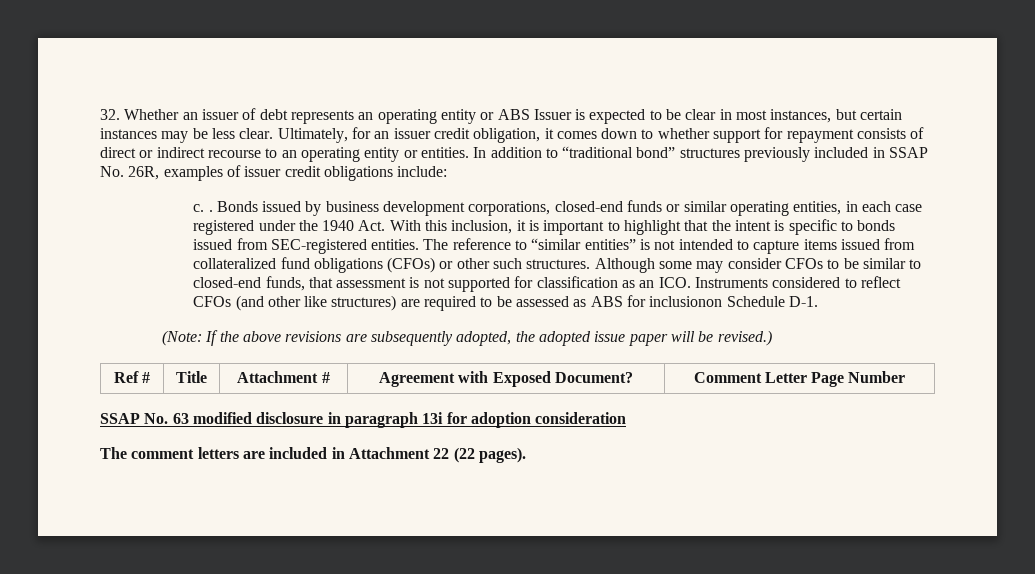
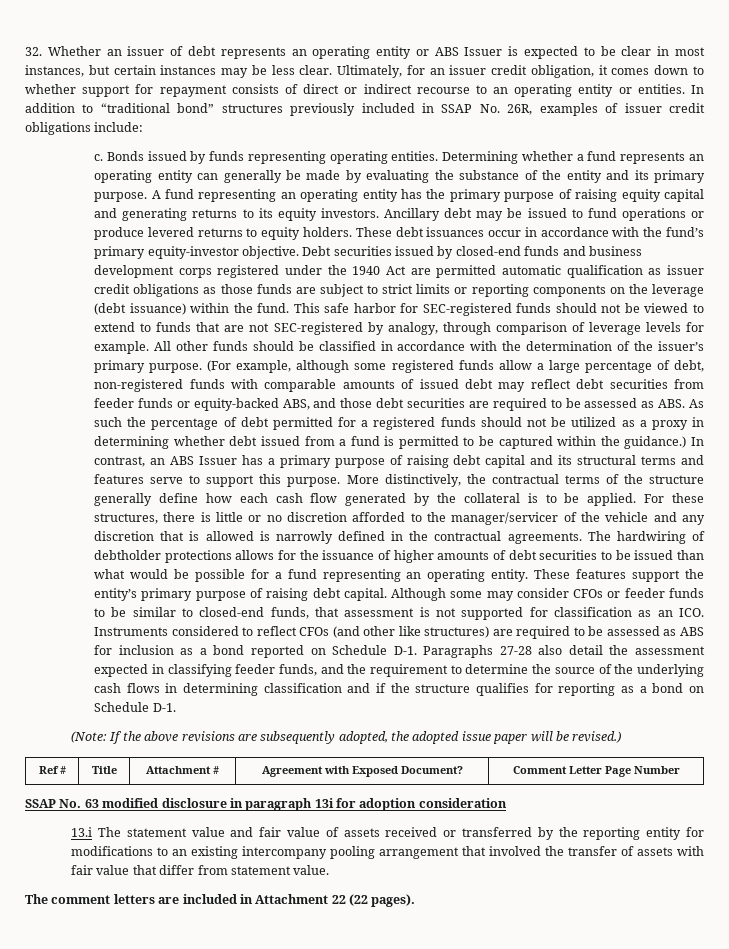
- c. .
+ c.
- Bonds issued by business development corporations, closed-end funds or similar operating entities, in each case registered under the 1940 Act. With this inclusion, it is important to highlight that the intent is specific to bonds issued from SEC-registered entities. The reference to “similar entities” is not intended to capture items issued from collateralized fund obligations (CFOs) or other such structures.
+ Bonds issued by funds representing operating entities. Determining whether a fund represents an operating entity can generally be made by evaluating the substance of the entity and its primary purpose. A fund representing an operating entity has the primary purpose of raising equity capital and generating returns to its equity investors. Ancillary debt may be issued to fund operations or produce levered returns to equity holders. These debt issuances occur in accordance with the fund’s primary equity-investor objective. Debt securities issued by closed-end funds and business development corps registered under the 1940 Act are permitted automatic qualification as issuer credit obligations as those funds are subject to strict limits or reporting components on the leverage (debt issuance) within the fund. This safe harbor for SEC-registered funds should not be viewed to extend to funds that are not SEC-registered by analogy, through comparison of leverage levels for example. All other funds should be classified in accordance with the determination of the issuer’s primary purpose. (For example, although some registered funds allow a large percentage of debt, non-registered funds with comparable amounts of issued debt may reflect debt securities from feeder funds or equity-backed ABS, and those debt securities are required to be assessed as ABS. As such the percentage of debt permitted for a registered funds should not be utilized as a proxy in determining whether debt issued from a fund is permitted to be captured within the guidance.) In contrast, an ABS Issuer has a primary purpose of raising debt capital and its structural terms and features serve to support this purpose. More distinctively, the contractual terms of the structure generally define how each cash flow generated by the collateral is to be applied. For these structures, there is little or no discretion afforded to the manager/servicer of the vehicle and any discretion that is allowed is narrowly defined in the contractual agreements. The hardwiring of debtholder protections allows for the issuance of higher amounts of debt securities to be issued than what would be possible for a fund representing an operating entity. These features support the entity’s primary purpose of raising debt capital.
- Although some may consider CFOs to be similar to closed-end funds, that assessment is not supported for classification as an ICO. Instruments considered to reflect CFOs (and other like structures) are required to be assessed as ABS for inclusionon Schedule D-1.
+ Although some may consider CFOs or feeder funds to be similar to closed-end funds, that assessment is not supported for classification as an ICO. Instruments considered to reflect CFOs (and other like structures) are required to be assessed as ABS for inclusion as a bond reported on Schedule D-1. Paragraphs 27-28 also detail the assessment expected in classifying feeder funds, and the requirement to determine the source of the underlying cash flows in determining classification and if the structure qualifies for reporting as a bond on Schedule D-1.
+ 13.i The statement value and fair value of assets received or transferred by the reporting entity for modifications to an existing intercompany pooling arrangement that involved the transfer of assets with fair value that differ from statement value.

